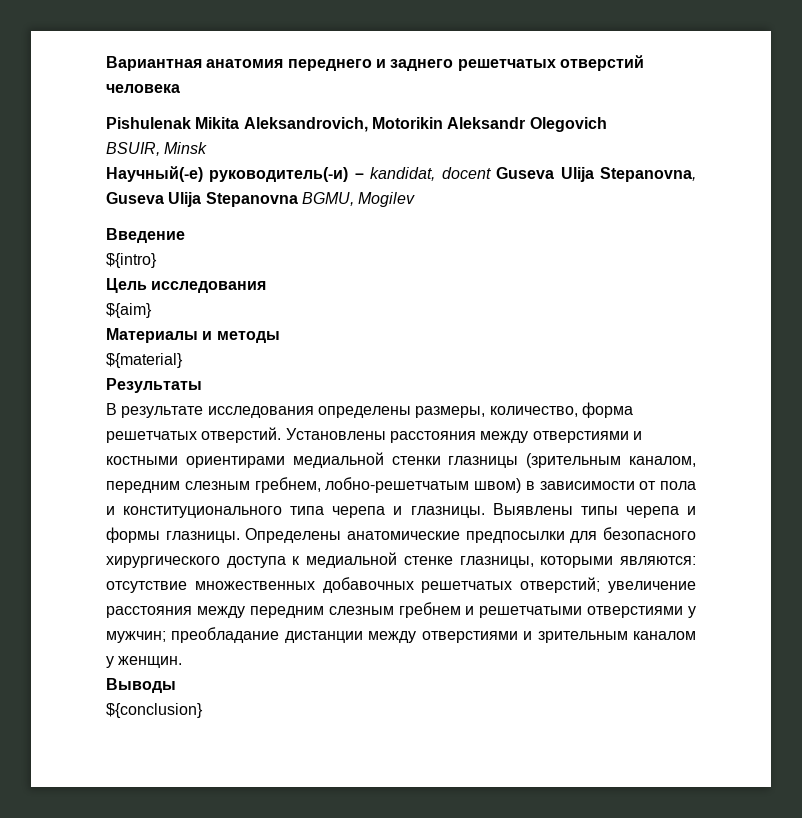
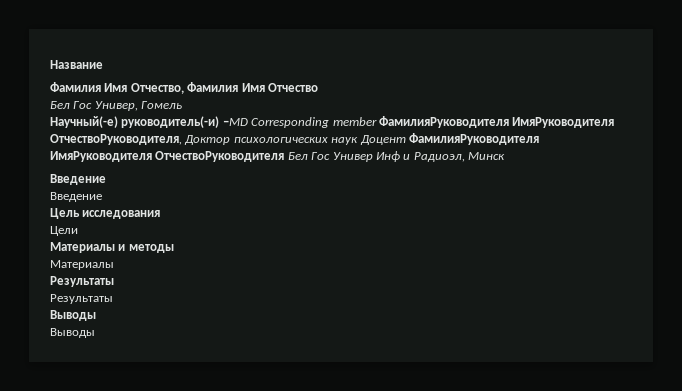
- Вариантная анатомия переднего и заднего решетчатых отверстий человека
- Pishulenak Mikita Aleksandrovich, Motorikin Aleksandr Olegovich
- BSUIR, Minsk
- Научный(-е) руководитель(-и) – kandidat, docent Guseva Ulija Stepanovna, Guseva Ulija Stepanovna BGMU, Mogilev
+ Название
+ Фамилия Имя Отчество, Фамилия Имя Отчество
+ Бел Гос Универ, Гомель
+ Научный(-е) руководитель(-и) –MD Corresponding member ФамилияРуководителя ИмяРуководителя ОтчествоРуководителя, Доктор психологических наук Доцент ФамилияРуководителя ИмяРуководителя ОтчествоРуководителя Бел Гос Универ Инф и Радиоэл, Минск
  Введение
- ${intro}
+ Введение
- ${aim}
+ Цели
  Материалы и методы
- ${material}
+ Материалы
  Результаты
- В результате исследования определены размеры, количество, форма решетчатых отверстий. Установлены расстояния между отверстиями и костными ориентирами медиальной стенки глазницы (зрительным каналом, передним слезным гребнем, лобно-решетчатым швом) в зависимости от пола и конституционального типа черепа и глазницы. Выявлены типы черепа и формы глазницы. Определены анатомические предпосылки для безопасного хирургического доступа к медиальной стенке глазницы, которыми являются: отсутствие множественных добавочных решетчатых отверстий; увеличение расстояния между передним слезным гребнем и решетчатыми отверстиями у мужчин; преобладание дистанции между отверстиями и зрительным каналом у женщин.
+ Результаты
  Выводы
- ${conclusion}
+ Выводы

